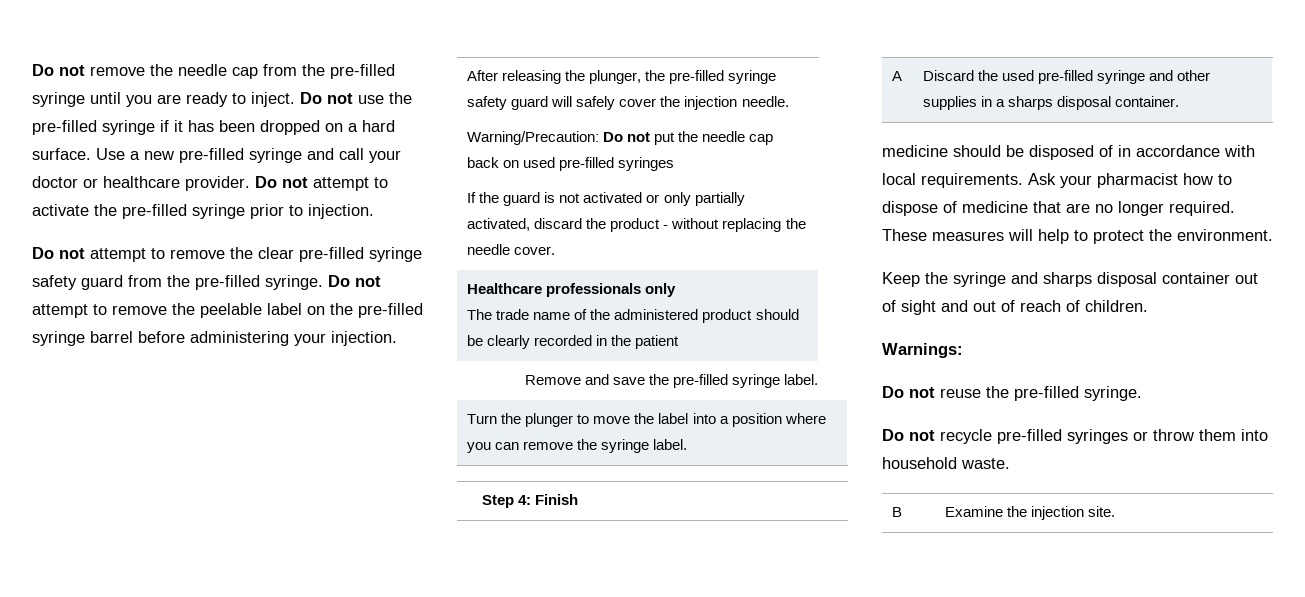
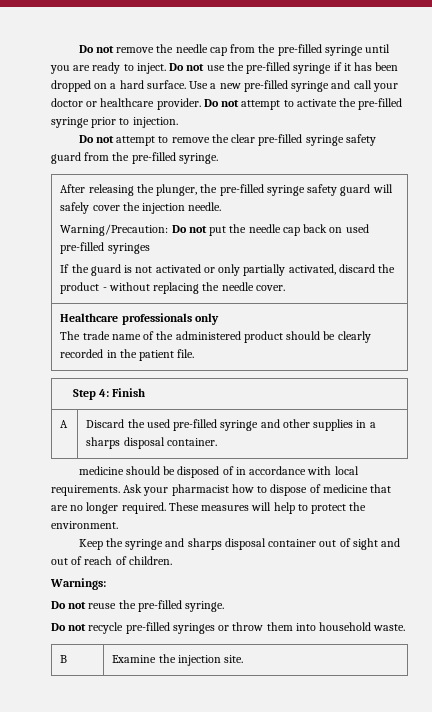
- Do not attempt to remove the peelable label on the pre-filled syringe barrel before administering your injection.
  Healthcare professionals only
- The trade name of the administered product should be clearly recorded in the patient
- Remove and save the pre-filled syringe label.
- Turn the plunger to move the label into a position where you can remove the syringe label.
+ The trade name of the administered product should be clearly recorded in the patient file.

